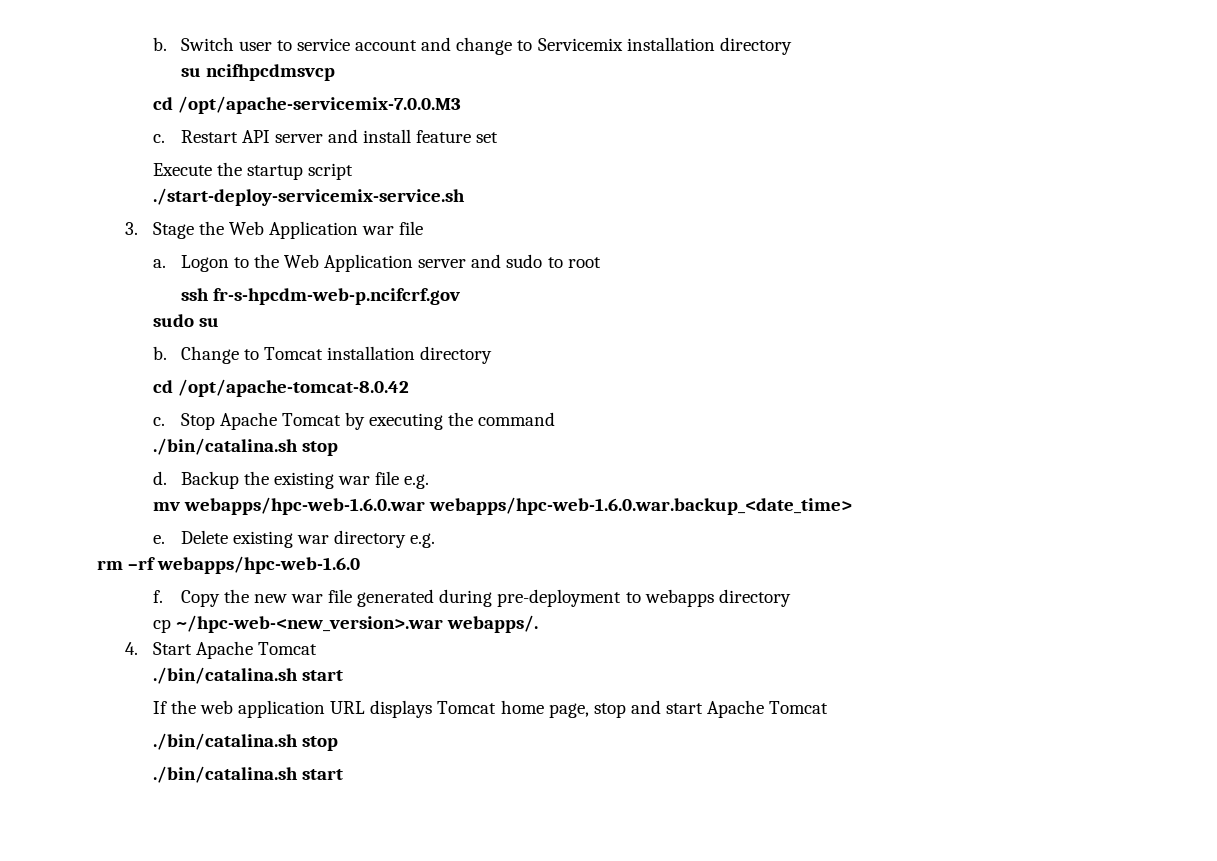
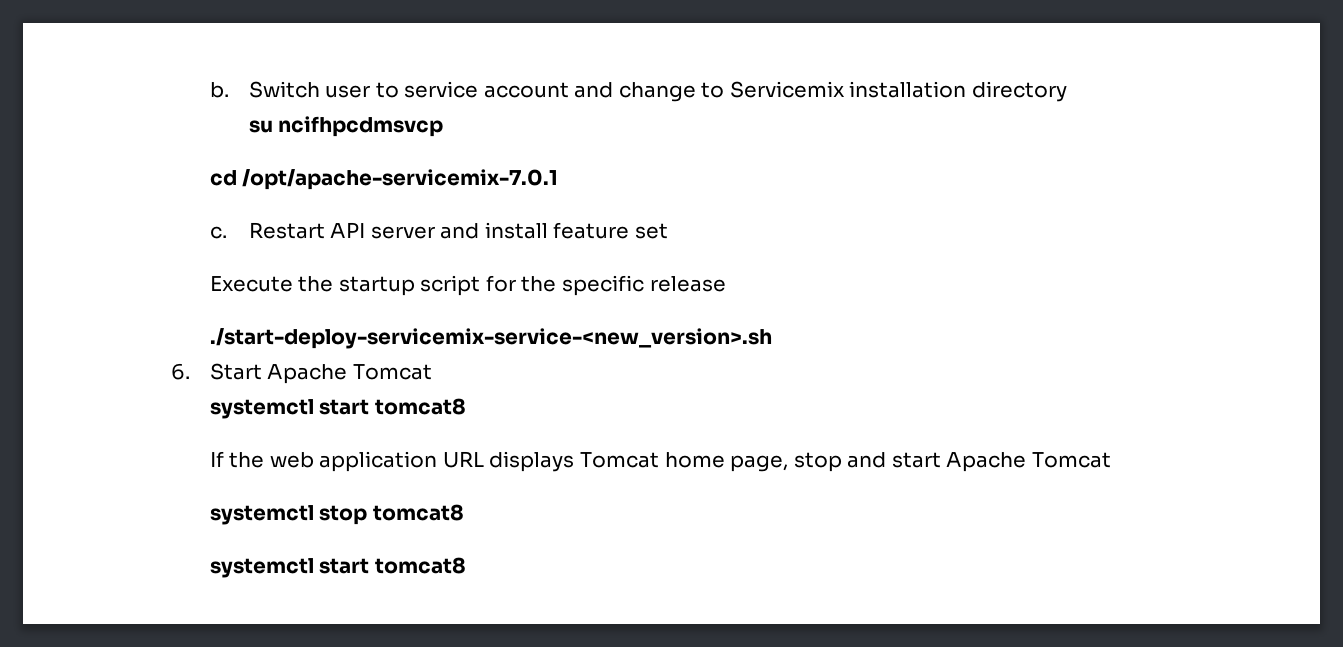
- cd /opt/apache-servicemix-7.0.0.M3
+ cd /opt/apache-servicemix-7.0.1
- Execute the startup script
- ./start-deploy-servicemix-service.sh
- 3. Stage the Web Application war file
- a. Logon to the Web Application server and sudo to root
- ssh fr-s-hpcdm-web-p.ncifcrf.gov
- sudo su
- b. Change to Tomcat installation directory
- cd /opt/apache-tomcat-8.0.42
- c. Stop Apache Tomcat by executing the command
- ./bin/catalina.sh stop
- d. Backup the existing war file e.g.
- mv webapps/hpc-web-1.6.0.war webapps/hpc-web-1.6.0.war.backup_<date_time>
- e. Delete existing war directory e.g.
- rm –rf webapps/hpc-web-1.6.0
- f. Copy the new war file generated during pre-deployment to webapps directory
- cp ~/hpc-web-<new_version>.war webapps/.
- 4. Start Apache Tomcat
- ./bin/catalina.sh start
+ Execute the startup script for the specific release
+ ./start-deploy-servicemix-service-<new_version>.sh
+ 6. Start Apache Tomcat
+ systemctl start tomcat8
  If the web application URL displays Tomcat home page, stop and start Apache Tomcat
- ./bin/catalina.sh stop
- ./bin/catalina.sh start
+ systemctl stop tomcat8
+ systemctl start tomcat8

